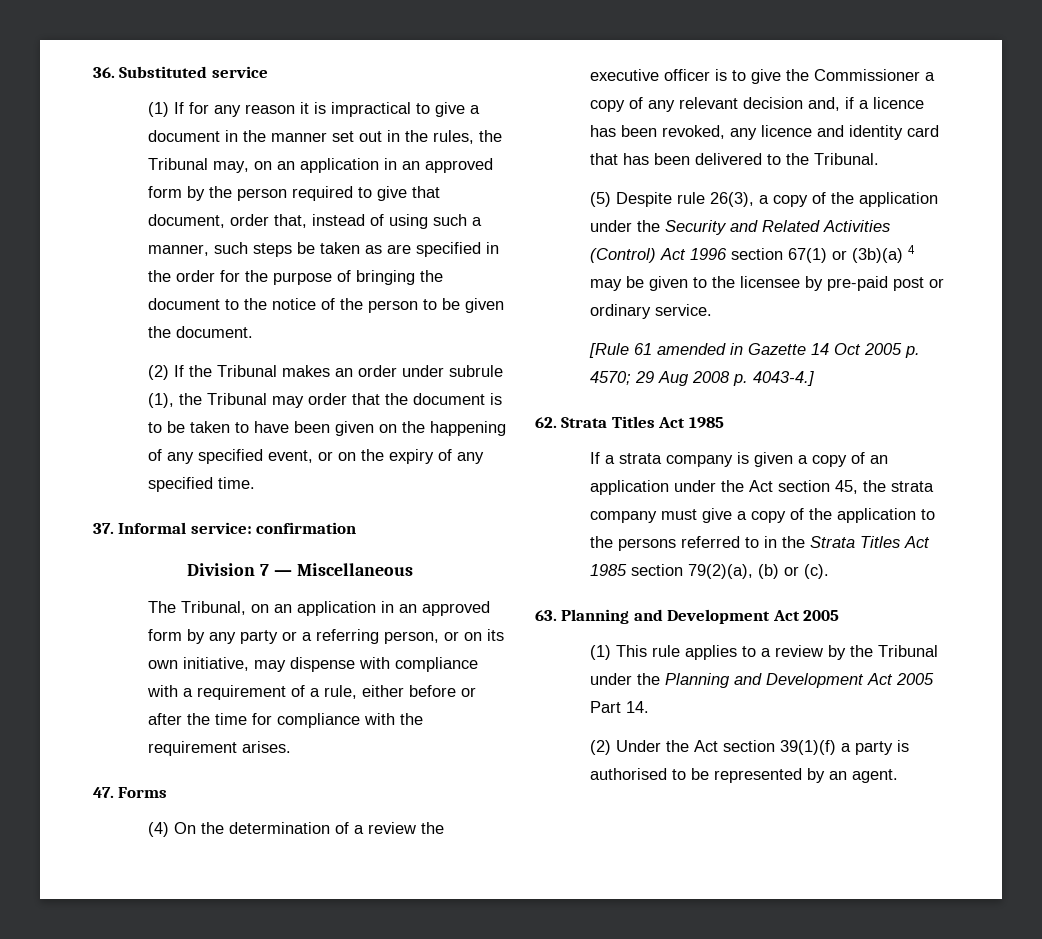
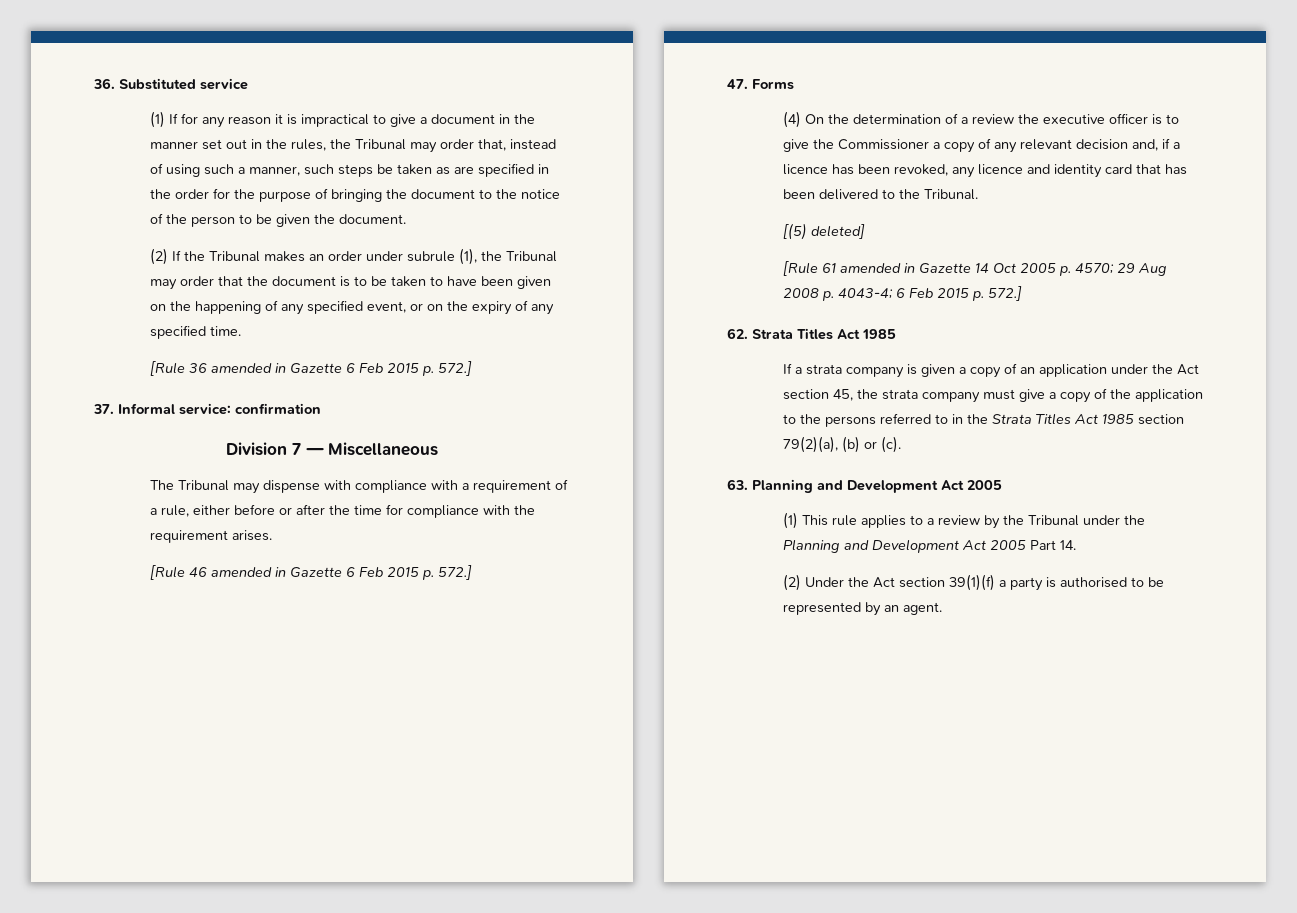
- (1) If for any reason it is impractical to give a document in the manner set out in the rules, the Tribunal may, on an application in an approved form by the person required to give that document, order that, instead of using such a manner, such steps be taken as are specified in the order for the purpose of bringing the document to the notice of the person to be given the document.
+ (1) If for any reason it is impractical to give a document in the manner set out in the rules, the Tribunal may order that, instead of using such a manner, such steps be taken as are specified in the order for the purpose of bringing the document to the notice of the person to be given the document.
+ [Rule 36 amended in Gazette 6 Feb 2015 p. 572.]
- The Tribunal, on an application in an approved form by any party or a referring person, or on its own initiative, may dispense with compliance with a requirement of a rule, either before or after the time for compliance with the requirement arises.
+ The Tribunal may dispense with compliance with a requirement of a rule, either before or after the time for compliance with the requirement arises.
+ [Rule 46 amended in Gazette 6 Feb 2015 p. 572.]
- (5) Despite rule 26(3), a copy of the application under the Security and Related Activities (Control) Act 1996 section 67(1) or (3b)(a) 4 may be given to the licensee by pre-paid post or ordinary service.
+ [(5) deleted]
- [Rule 61 amended in Gazette 14 Oct 2005 p. 4570; 29 Aug 2008 p. 4043-4.]
+ [Rule 61 amended in Gazette 14 Oct 2005 p. 4570; 29 Aug 2008 p. 4043-4; 6 Feb 2015 p. 572.]

